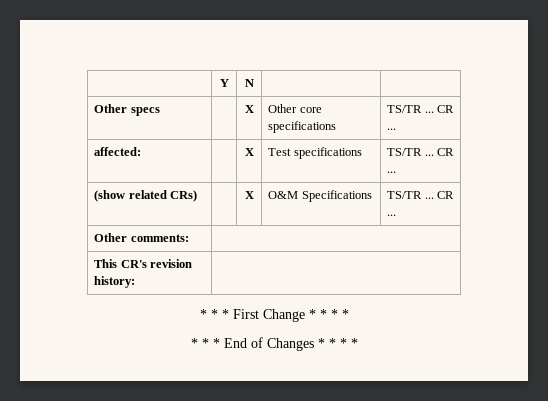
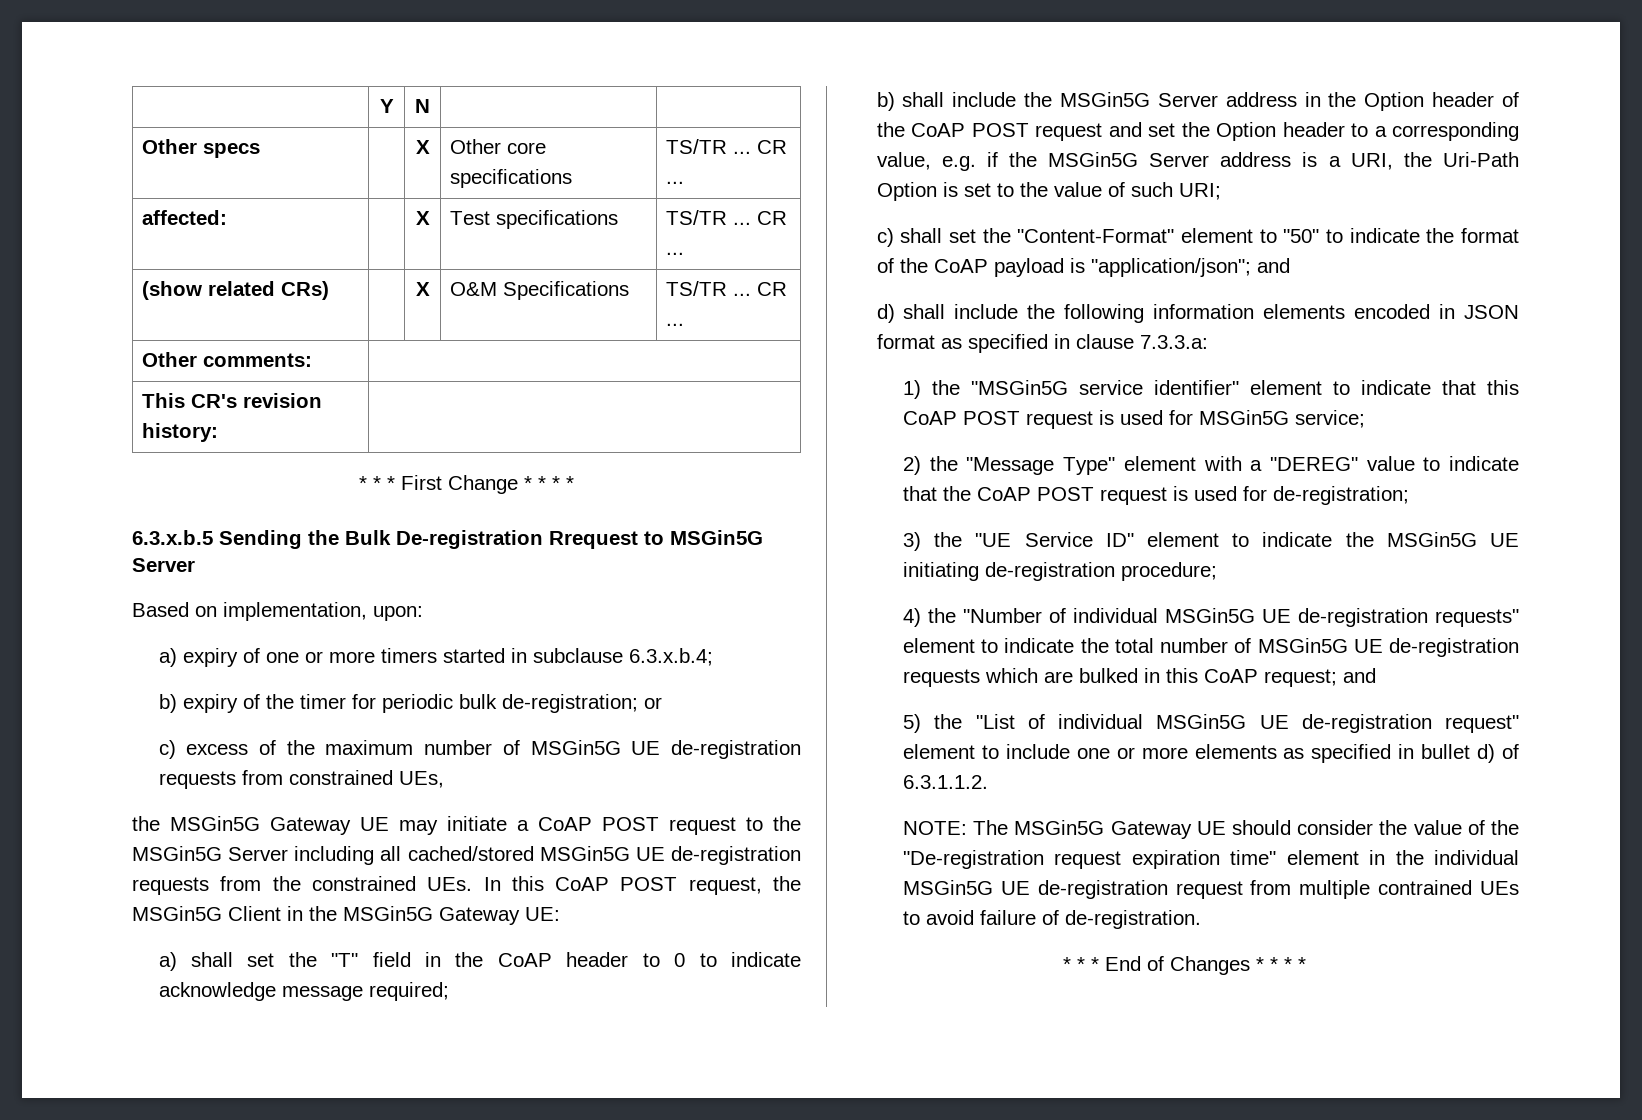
+ 6.3.x.b.5 Sending the Bulk De-registration Rrequest to MSGin5G Server
+ Based on implementation, upon:
+ a) expiry of one or more timers started in subclause 6.3.x.b.4;
+ b) expiry of the timer for periodic bulk de-registration; or
+ c) excess of the maximum number of MSGin5G UE de-registration requests from constrained UEs,
+ the MSGin5G Gateway UE may initiate a CoAP POST request to the MSGin5G Server including all cached/stored MSGin5G UE de-registration requests from the constrained UEs. In this CoAP POST request, the MSGin5G Client in the MSGin5G Gateway UE:
+ a) shall set the "T" field in the CoAP header to 0 to indicate acknowledge message required;
+ b) shall include the MSGin5G Server address in the Option header of the CoAP POST request and set the Option header to a corresponding value, e.g. if the MSGin5G Server address is a URI, the Uri-Path Option is set to the value of such URI;
+ c) shall set the "Content-Format" element to "50" to indicate the format of the CoAP payload is "application/json"; and
+ d) shall include the following information elements encoded in JSON format as specified in clause 7.3.3.a:
+ 1) the "MSGin5G service identifier" element to indicate that this CoAP POST request is used for MSGin5G service;
+ 2) the "Message Type" element with a "DEREG" value to indicate that the CoAP POST request is used for de-registration;
+ 3) the "UE Service ID" element to indicate the MSGin5G UE initiating de-registration procedure;
+ 4) the "Number of individual MSGin5G UE de-registration requests" element to indicate the total number of MSGin5G UE de-registration requests which are bulked in this CoAP request; and
+ 5) the "List of individual MSGin5G UE de-registration request" element to include one or more elements as specified in bullet d) of 6.3.1.1.2.
+ NOTE: The MSGin5G Gateway UE should consider the value of the "De-registration request expiration time" element in the individual MSGin5G UE de-registration request from multiple contrained UEs to avoid failure of de-registration.

